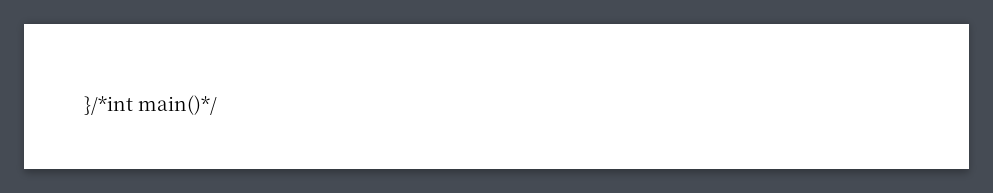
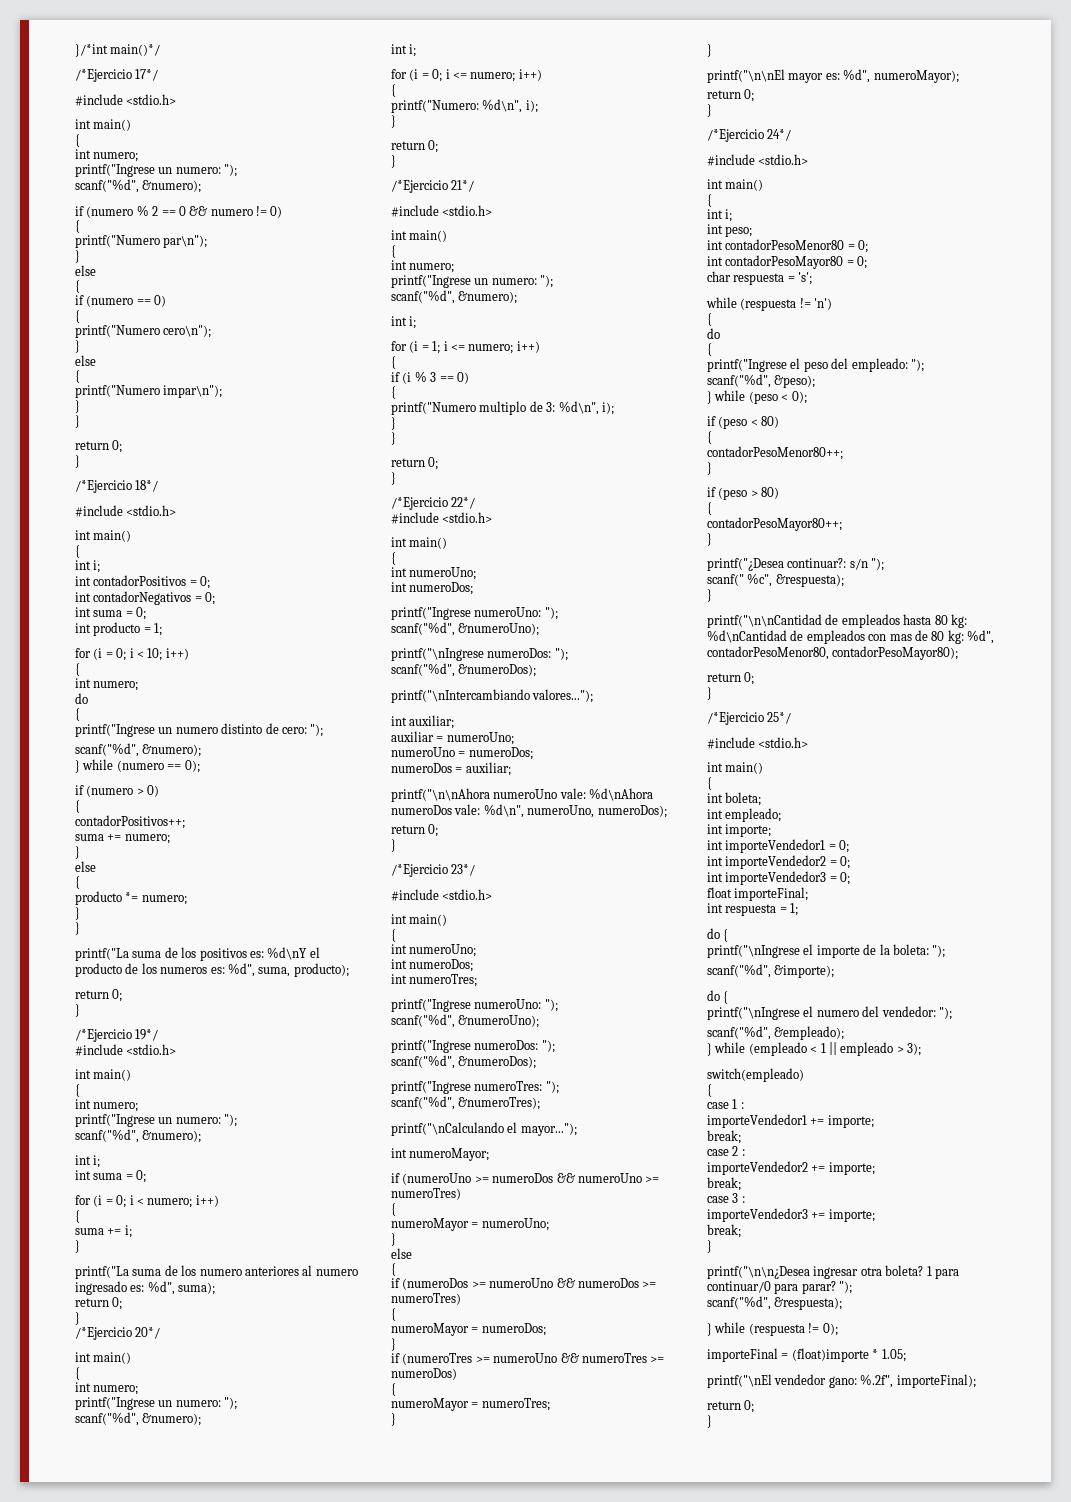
+ /*Ejercicio 17*/
+ #include <stdio.h>
+ int main()
+ {
+ int numero;
+ printf("Ingrese un numero: ");
+ scanf("%d", &numero);
+ if (numero % 2 == 0 && numero != 0)
+ {
+ printf("Numero par\n");
+ }
+ else
+ {
+ if (numero == 0)
+ {
+ printf("Numero cero\n");
+ }
+ else
+ {
+ printf("Numero impar\n");
+ }
+ }
+ return 0;
+ }
+ /*Ejercicio 18*/
+ #include <stdio.h>
+ int main()
+ {
+ int i;
+ int contadorPositivos = 0;
+ int contadorNegativos = 0;
+ int suma = 0;
+ int producto = 1;
+ for (i = 0; i < 10; i++)
+ {
+ int numero;
+ do
+ {
+ printf("Ingrese un numero distinto de cero: ");
+ scanf("%d", &numero);
+ } while (numero == 0);
+ if (numero > 0)
+ {
+ contadorPositivos++;
+ suma += numero;
+ }
+ else
+ {
+ producto *= numero;
+ }
+ }
+ printf("La suma de los positivos es: %d\nY el producto de los numeros es: %d", suma, producto);
+ return 0;
+ }
+ /*Ejercicio 19*/
+ #include <stdio.h>
+ int main()
+ {
+ int numero;
+ printf("Ingrese un numero: ");
+ scanf("%d", &numero);
+ int i;
+ int suma = 0;
+ for (i = 0; i < numero; i++)
+ {
+ suma += i;
+ }
+ printf("La suma de los numero anteriores al numero ingresado es: %d", suma);
+ return 0;
+ }
+ /*Ejercicio 20*/
+ int main()
+ {
+ int numero;
+ printf("Ingrese un numero: ");
+ scanf("%d", &numero);
+ int i;
+ for (i = 0; i <= numero; i++)
+ {
+ printf("Numero: %d\n", i);
+ }
+ return 0;
+ }
+ /*Ejercicio 21*/
+ #include <stdio.h>
+ int main()
+ {
+ int numero;
+ printf("Ingrese un numero: ");
+ scanf("%d", &numero);
+ int i;
+ for (i = 1; i <= numero; i++)
+ {
+ if (i % 3 == 0)
+ {
+ printf("Numero multiplo de 3: %d\n", i);
+ }
+ }
+ return 0;
+ }
+ /*Ejercicio 22*/
+ #include <stdio.h>
+ int main()
+ {
+ int numeroUno;
+ int numeroDos;
+ printf("Ingrese numeroUno: ");
+ scanf("%d", &numeroUno);
+ printf("\nIngrese numeroDos: ");
+ scanf("%d", &numeroDos);
+ printf("\nIntercambiando valores...");
+ int auxiliar;
+ auxiliar = numeroUno;
+ numeroUno = numeroDos;
+ numeroDos = auxiliar;
+ printf("\n\nAhora numeroUno vale: %d\nAhora numeroDos vale: %d\n", numeroUno, numeroDos);
+ return 0;
+ }
+ /*Ejercicio 23*/
+ #include <stdio.h>
+ int main()
+ {
+ int numeroUno;
+ int numeroDos;
+ int numeroTres;
+ printf("Ingrese numeroUno: ");
+ scanf("%d", &numeroUno);
+ printf("Ingrese numeroDos: ");
+ scanf("%d", &numeroDos);
+ printf("Ingrese numeroTres: ");
+ scanf("%d", &numeroTres);
+ printf("\nCalculando el mayor...");
+ int numeroMayor;
+ if (numeroUno >= numeroDos && numeroUno >= numeroTres)
+ {
+ numeroMayor = numeroUno;
+ }
+ else
+ {
+ if (numeroDos >= numeroUno && numeroDos >= numeroTres)
+ {
+ numeroMayor = numeroDos;
+ }
+ if (numeroTres >= numeroUno && numeroTres >= numeroDos)
+ {
+ numeroMayor = numeroTres;
+ }
+ }
+ printf("\n\nEl mayor es: %d", numeroMayor);
+ return 0;
+ }
+ /*Ejercicio 24*/
+ #include <stdio.h>
+ int main()
+ {
+ int i;
+ int peso;
+ int contadorPesoMenor80 = 0;
+ int contadorPesoMayor80 = 0;
+ char respuesta = 's';
+ while (respuesta != 'n')
+ {
+ do
+ {
+ printf("Ingrese el peso del empleado: ");
+ scanf("%d", &peso);
+ } while (peso < 0);
+ if (peso < 80)
+ {
+ contadorPesoMenor80++;
+ }
+ if (peso > 80)
+ {
+ contadorPesoMayor80++;
+ }
+ printf("¿Desea continuar?: s/n ");
+ scanf(" %c", &respuesta);
+ }
+ printf("\n\nCantidad de empleados hasta 80 kg: %d\nCantidad de empleados con mas de 80 kg: %d", contadorPesoMenor80, contadorPesoMayor80);
+ return 0;
+ }
+ /*Ejercicio 25*/
+ #include <stdio.h>
+ int main()
+ {
+ int boleta;
+ int empleado;
+ int importe;
+ int importeVendedor1 = 0;
+ int importeVendedor2 = 0;
+ int importeVendedor3 = 0;
+ float importeFinal;
+ int respuesta = 1;
+ do {
+ printf("\nIngrese el importe de la boleta: ");
+ scanf("%d", &importe);
+ do {
+ printf("\nIngrese el numero del vendedor: ");
+ scanf("%d", &empleado);
+ } while (empleado < 1 || empleado > 3);
+ switch(empleado)
+ {
+ case 1 :
+ importeVendedor1 += importe;
+ break;
+ case 2 :
+ importeVendedor2 += importe;
+ break;
+ case 3 :
+ importeVendedor3 += importe;
+ break;
+ }
+ printf("\n\n¿Desea ingresar otra boleta? 1 para continuar/0 para parar? ");
+ scanf("%d", &respuesta);
+ } while (respuesta != 0);
+ importeFinal = (float)importe * 1.05;
+ printf("\nEl vendedor gano: %.2f", importeFinal);
+ return 0;
+ }

